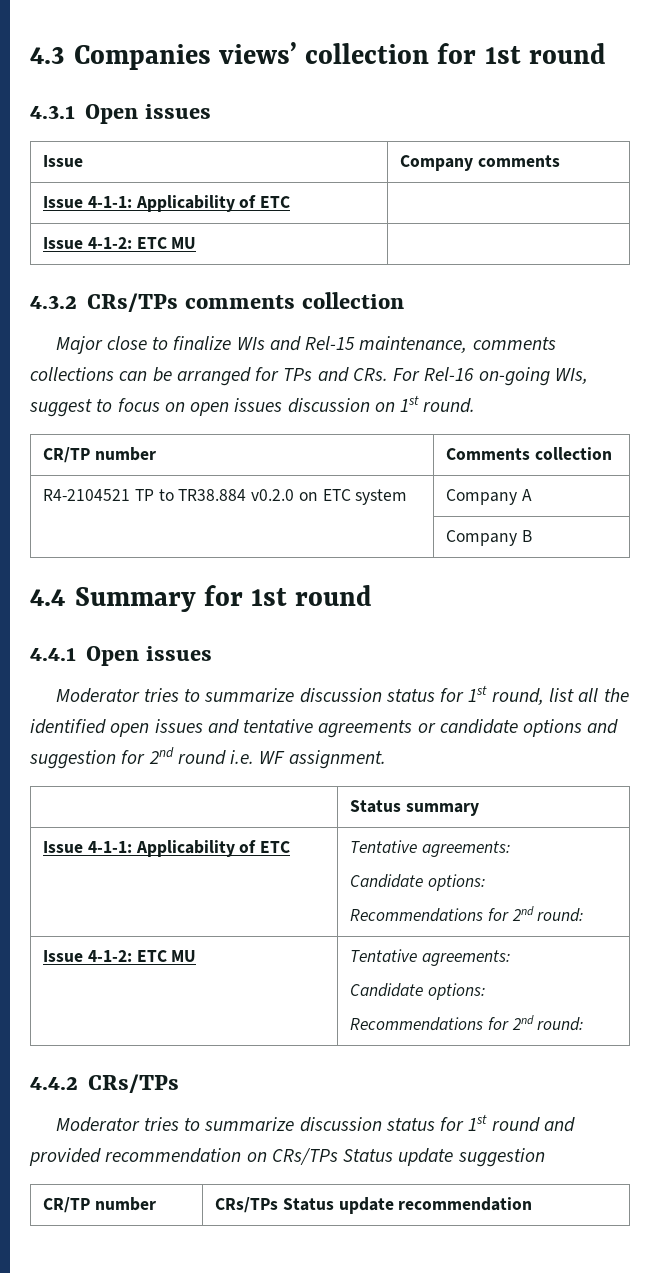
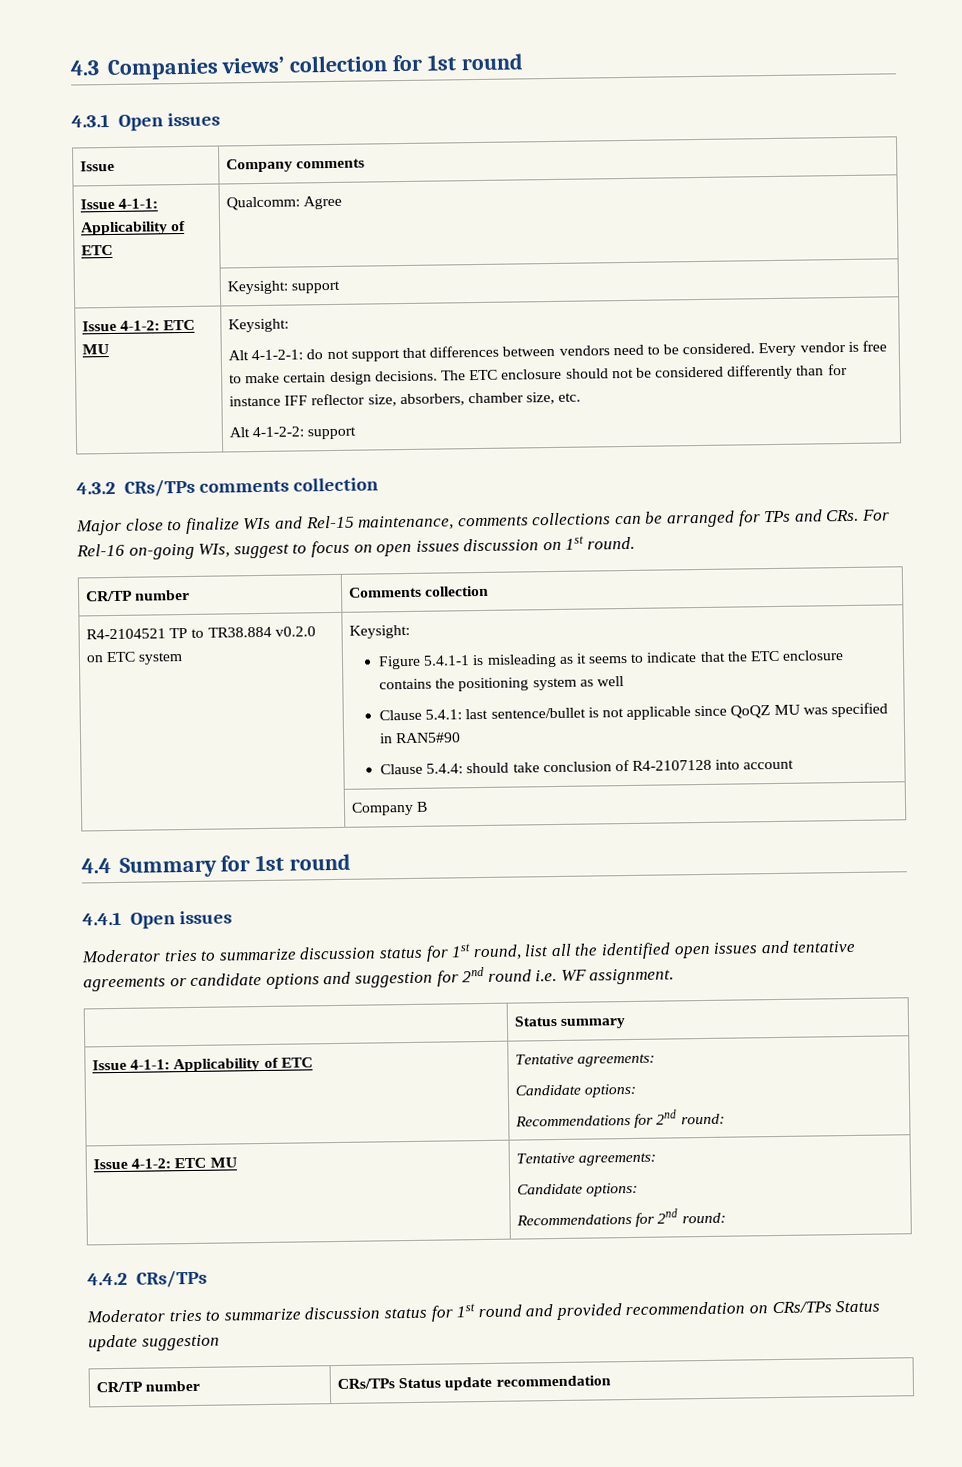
  Issue | Company comments
- Issue 4-1-1: Applicability of ETC |
- Issue 4-1-2: ETC MU |
+ Issue 4-1-1: Applicability of ETC | Qualcomm: Agree
+ | Keysight: support
+ Issue 4-1-2: ETC MU | Keysight:
+ Alt 4-1-2-1: do not support that differences between vendors need to be considered. Every vendor is free to make certain design decisions. The ETC enclosure should not be considered differently than for instance IFF reflector size, absorbers, chamber size, etc.
+ Alt 4-1-2-2: support
- R4-2104521 TP to TR38.884 v0.2.0 on ETC system | Company A
+ R4-2104521 TP to TR38.884 v0.2.0 on ETC system | Keysight:
+ Figure 5.4.1-1 is misleading as it seems to indicate that the ETC enclosure contains the positioning system as well
+ Clause 5.4.1: last sentence/bullet is not applicable since QoQZ MU was specified in RAN5#90
+ Clause 5.4.4: should take conclusion of R4-2107128 into account

